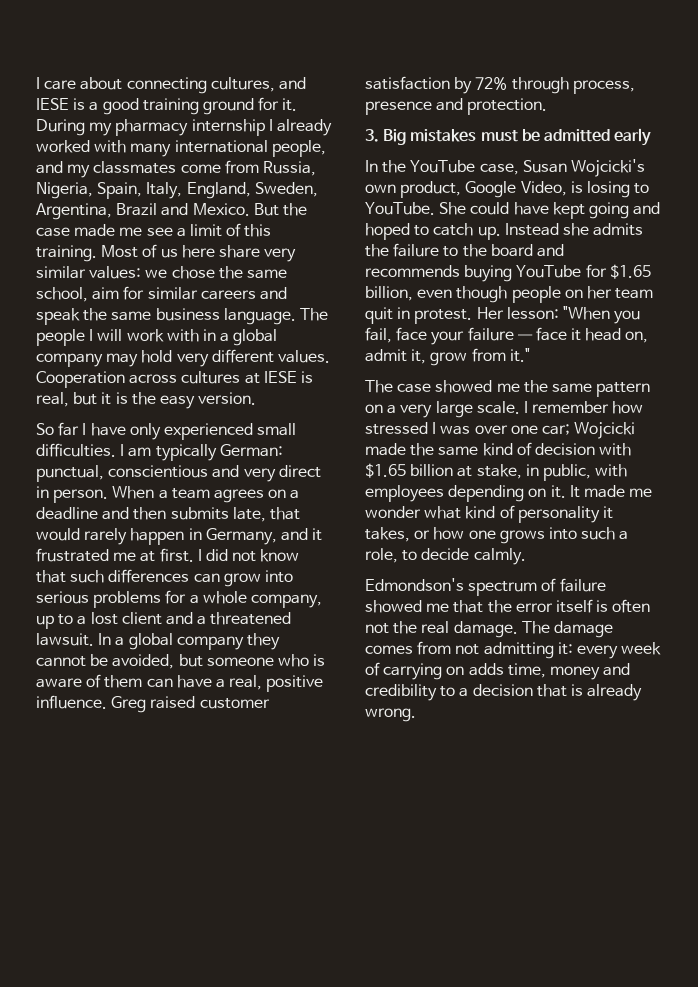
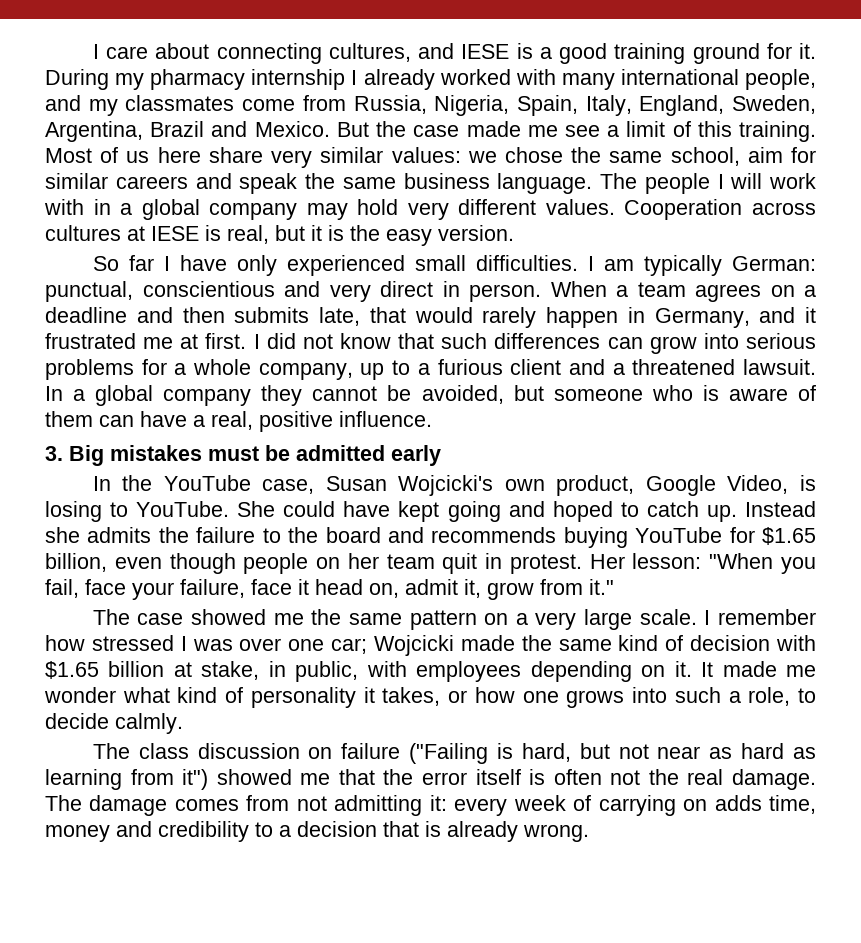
- I did not know that such differences can grow into serious problems for a whole company, up to a lost client and a threatened lawsuit.
+ I did not know that such differences can grow into serious problems for a whole company, up to a furious client and a threatened lawsuit.
- Greg raised customer satisfaction by 72% through process, presence and protection.
- Her lesson: "When you fail, face your failure — face it head on, admit it, grow from it."
+ Her lesson: "When you fail, face your failure, face it head on, admit it, grow from it."
- Edmondson's spectrum of failure showed me that the error itself is often not the real damage.
+ The class discussion on failure ("Failing is hard, but not near as hard as learning from it") showed me that the error itself is often not the real damage.

